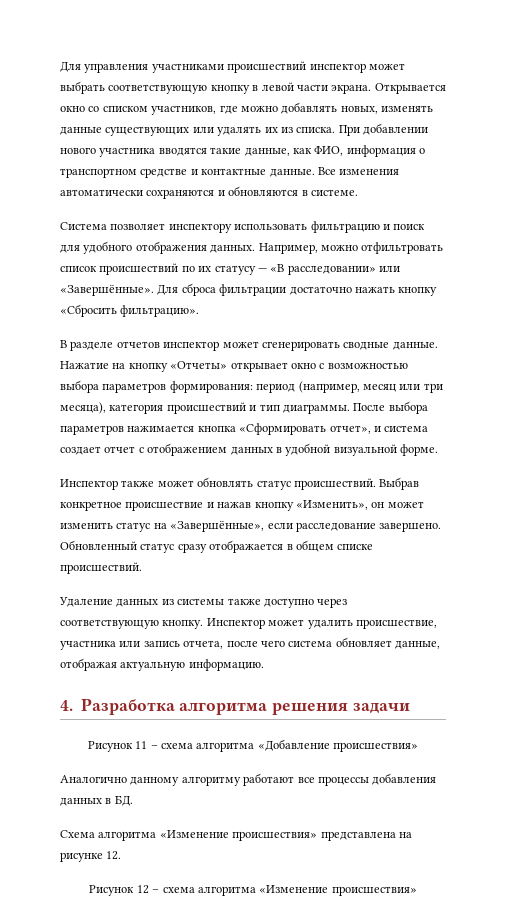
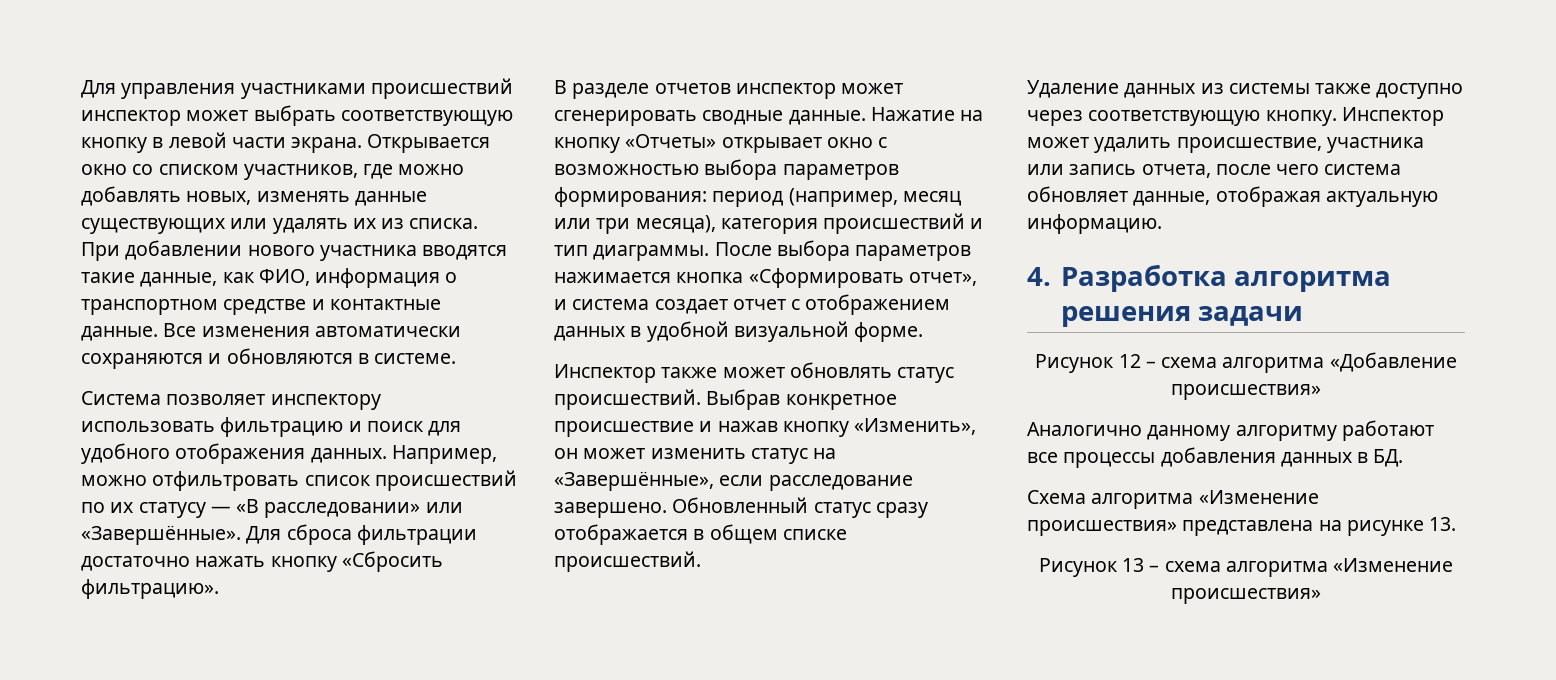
- Рисунок 11 – схема алгоритма «Добавление происшествия»
+ Рисунок 12 – схема алгоритма «Добавление происшествия»
- Схема алгоритма «Изменение происшествия» представлена на рисунке 12.
- Рисунок 12 – схема алгоритма «Изменение происшествия»
+ Схема алгоритма «Изменение происшествия» представлена на рисунке 13.
+ Рисунок 13 – схема алгоритма «Изменение происшествия»

